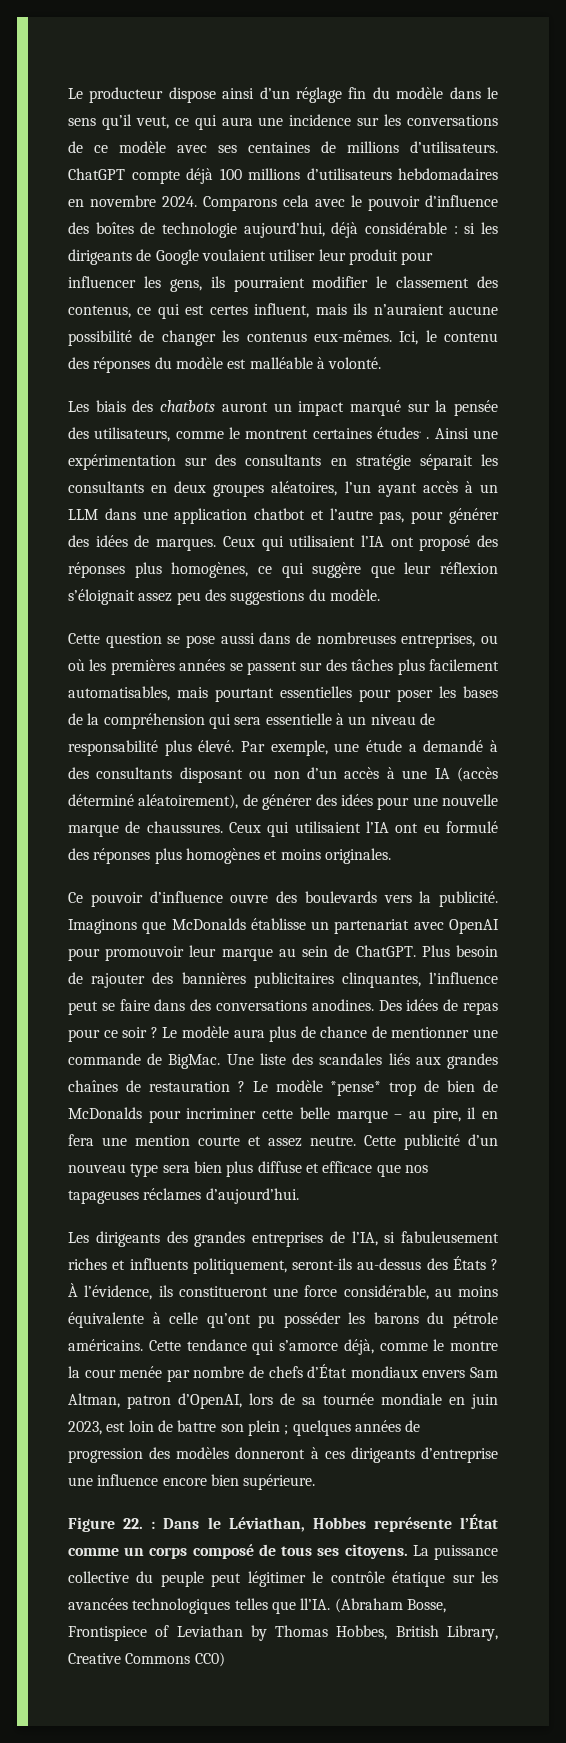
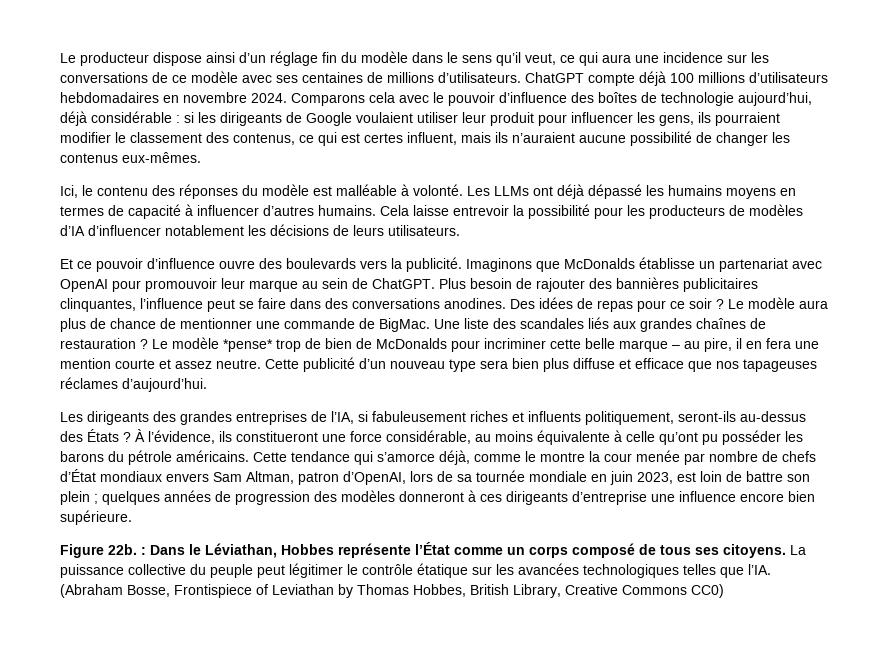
- si les dirigeants de Google voulaient utiliser leur produit pour influencer les gens, ils pourraient modifier le classement des contenus, ce qui est certes influent, mais ils n’auraient aucune possibilité de changer les contenus eux-mêmes. Ici, le contenu des réponses du modèle est malléable à volonté.
- Les biais des chatbots auront un impact marqué sur la pensée des utilisateurs, comme le montrent certaines études. . Ainsi une expérimentation sur des consultants en stratégie séparait les consultants en deux groupes aléatoires, l’un ayant accès à un LLM dans une application chatbot et l’autre pas, pour générer des idées de marques. Ceux qui utilisaient l’IA ont proposé des réponses plus homogènes, ce qui suggère que leur réflexion s’éloignait assez peu des suggestions du modèle.
- Cette question se pose aussi dans de nombreuses entreprises, ou où les premières années se passent sur des tâches plus facilement automatisables, mais pourtant essentielles pour poser les bases de la compréhension qui sera essentielle à un niveau de responsabilité plus élevé. Par exemple, une étude a demandé à des consultants disposant ou non d’un accès à une IA (accès déterminé aléatoirement), de générer des idées pour une nouvelle marque de chaussures. Ceux qui utilisaient l’IA ont eu formulé des réponses plus homogènes et moins originales.
- Ce pouvoir d’influence ouvre des boulevards vers la publicité.
+ si les dirigeants de Google voulaient utiliser leur produit pour influencer les gens, ils pourraient modifier le classement des contenus, ce qui est certes influent, mais ils n’auraient aucune possibilité de changer les contenus eux-mêmes.
+ Ici, le contenu des réponses du modèle est malléable à volonté. Les LLMs ont déjà dépassé les humains moyens en termes de capacité à influencer d’autres humains. Cela laisse entrevoir la possibilité pour les producteurs de modèles d’IA d’influencer notablement les décisions de leurs utilisateurs.
+ Et ce pouvoir d’influence ouvre des boulevards vers la publicité.
- Figure 22. : Dans le Léviathan, Hobbes représente l’État comme un corps composé de tous ses citoyens.
+ Figure 22b. : Dans le Léviathan, Hobbes représente l’État comme un corps composé de tous ses citoyens.
- La puissance collective du peuple peut légitimer le contrôle étatique sur les avancées technologiques telles que ll’IA.
+ La puissance collective du peuple peut légitimer le contrôle étatique sur les avancées technologiques telles que l’IA.

